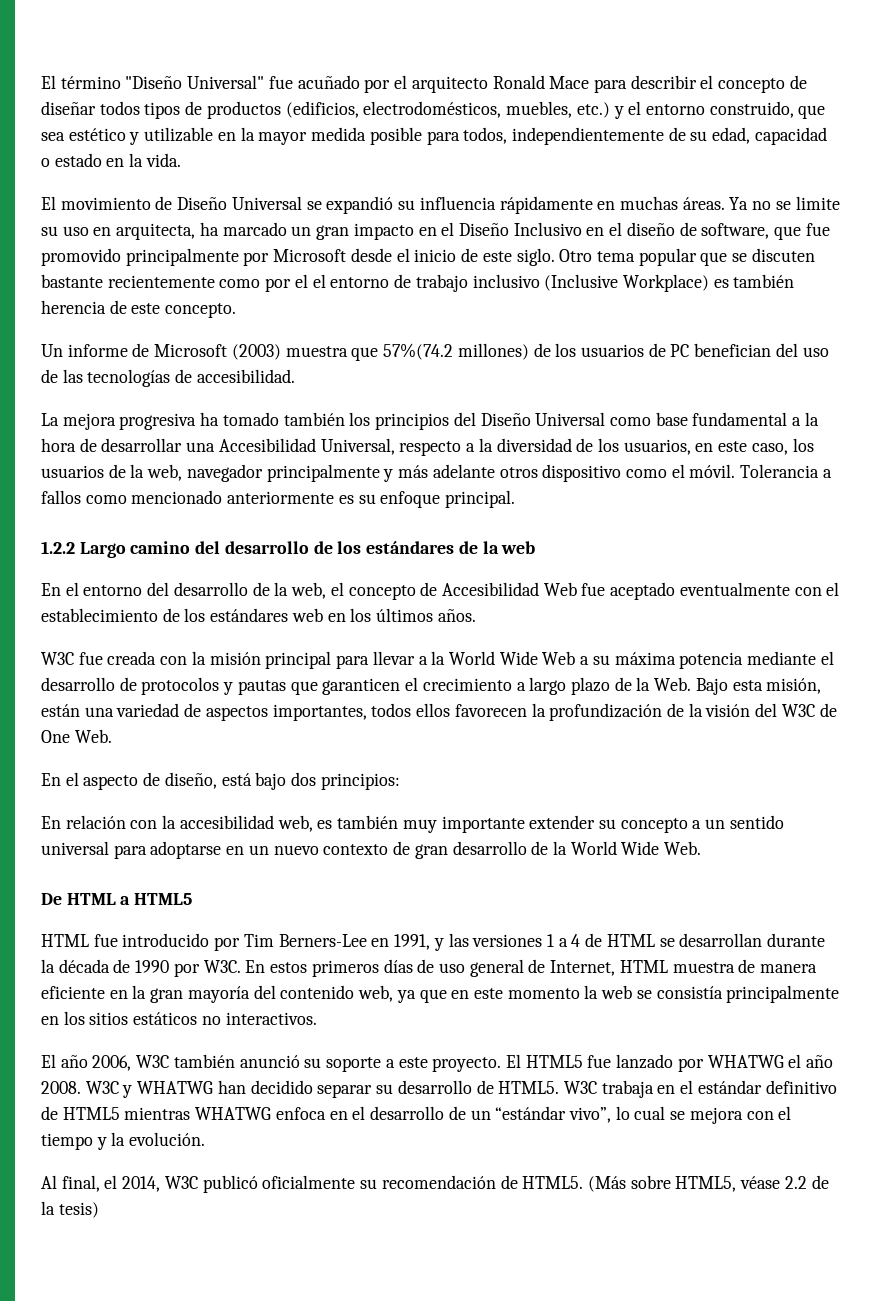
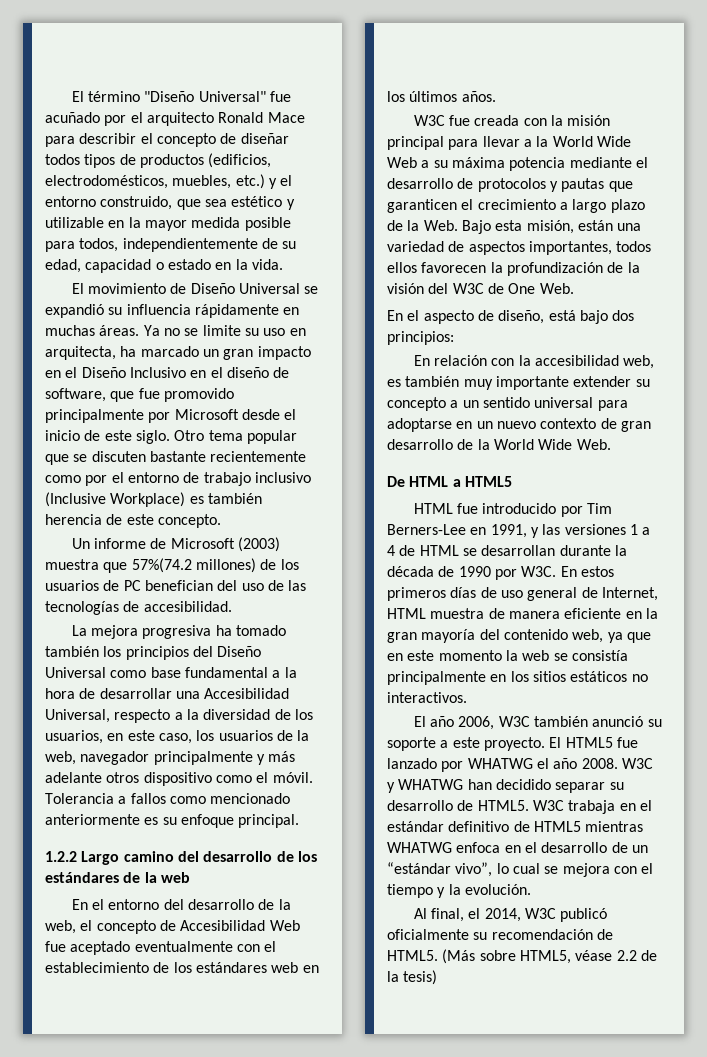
- Otro tema popular que se discuten bastante recientemente como por el el entorno de trabajo inclusivo (Inclusive Workplace) es también herencia de este concepto.
+ Otro tema popular que se discuten bastante recientemente como por el entorno de trabajo inclusivo (Inclusive Workplace) es también herencia de este concepto.

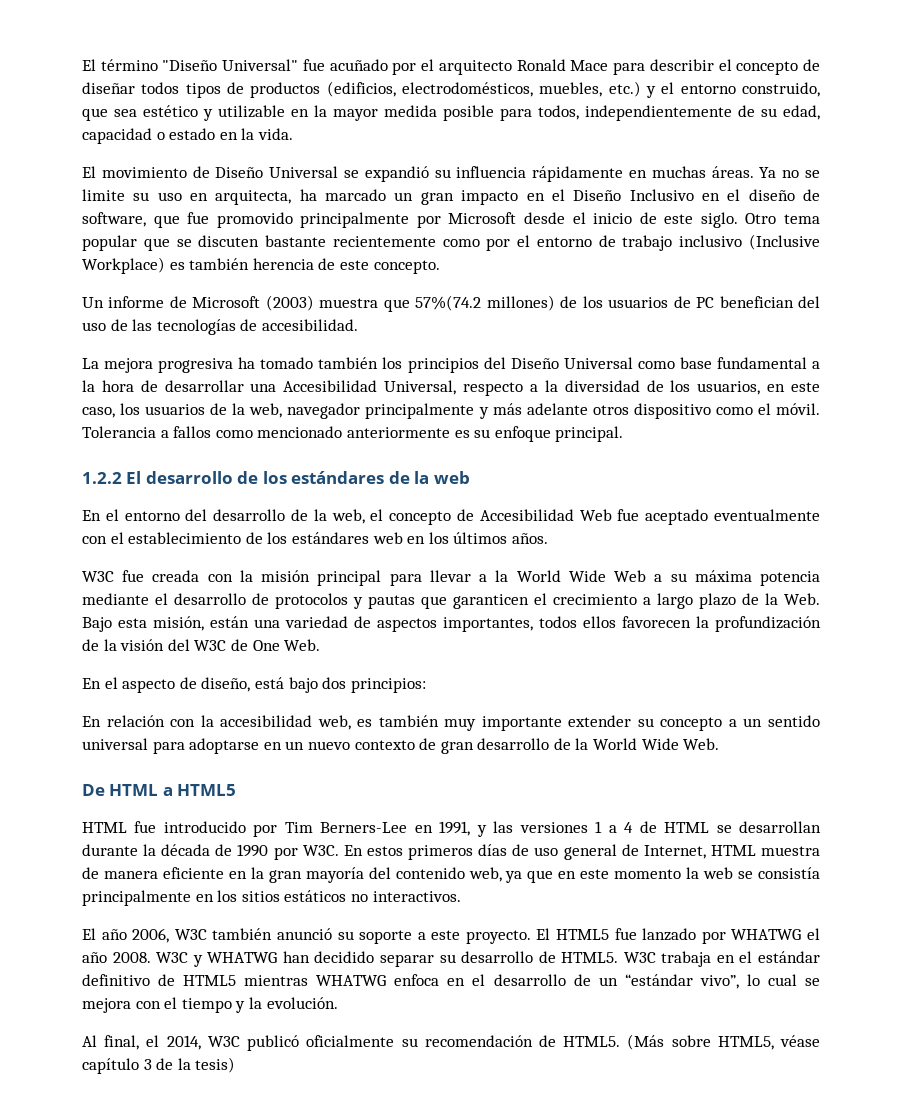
- 1.2.2 Largo camino del desarrollo de los estándares de la web
+ 1.2.2 El desarrollo de los estándares de la web
- (Más sobre HTML5, véase 2.2 de la tesis)
+ (Más sobre HTML5, véase capítulo 3 de la tesis)

